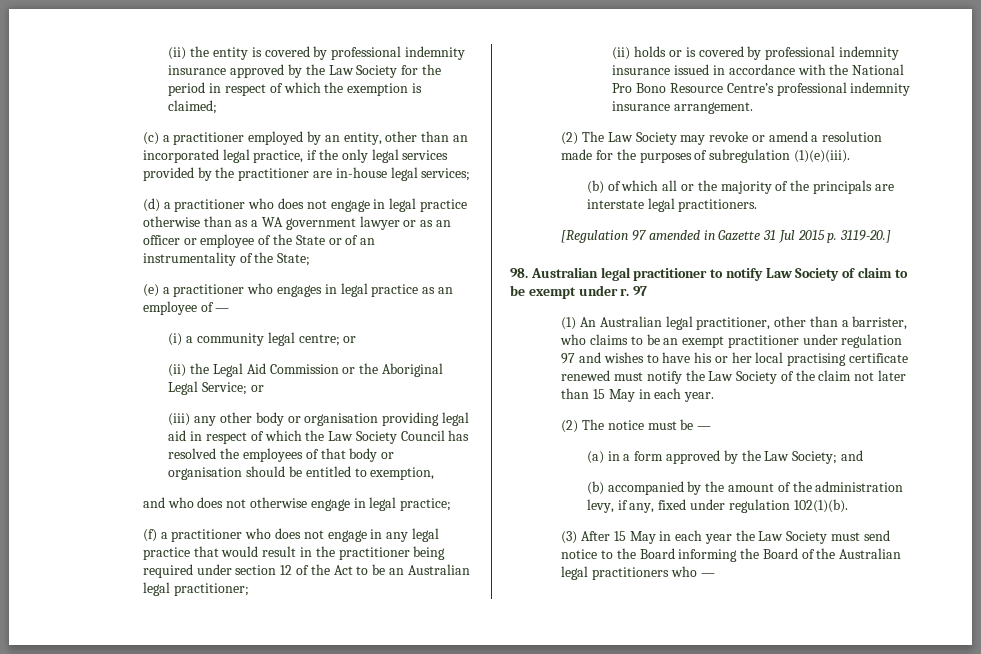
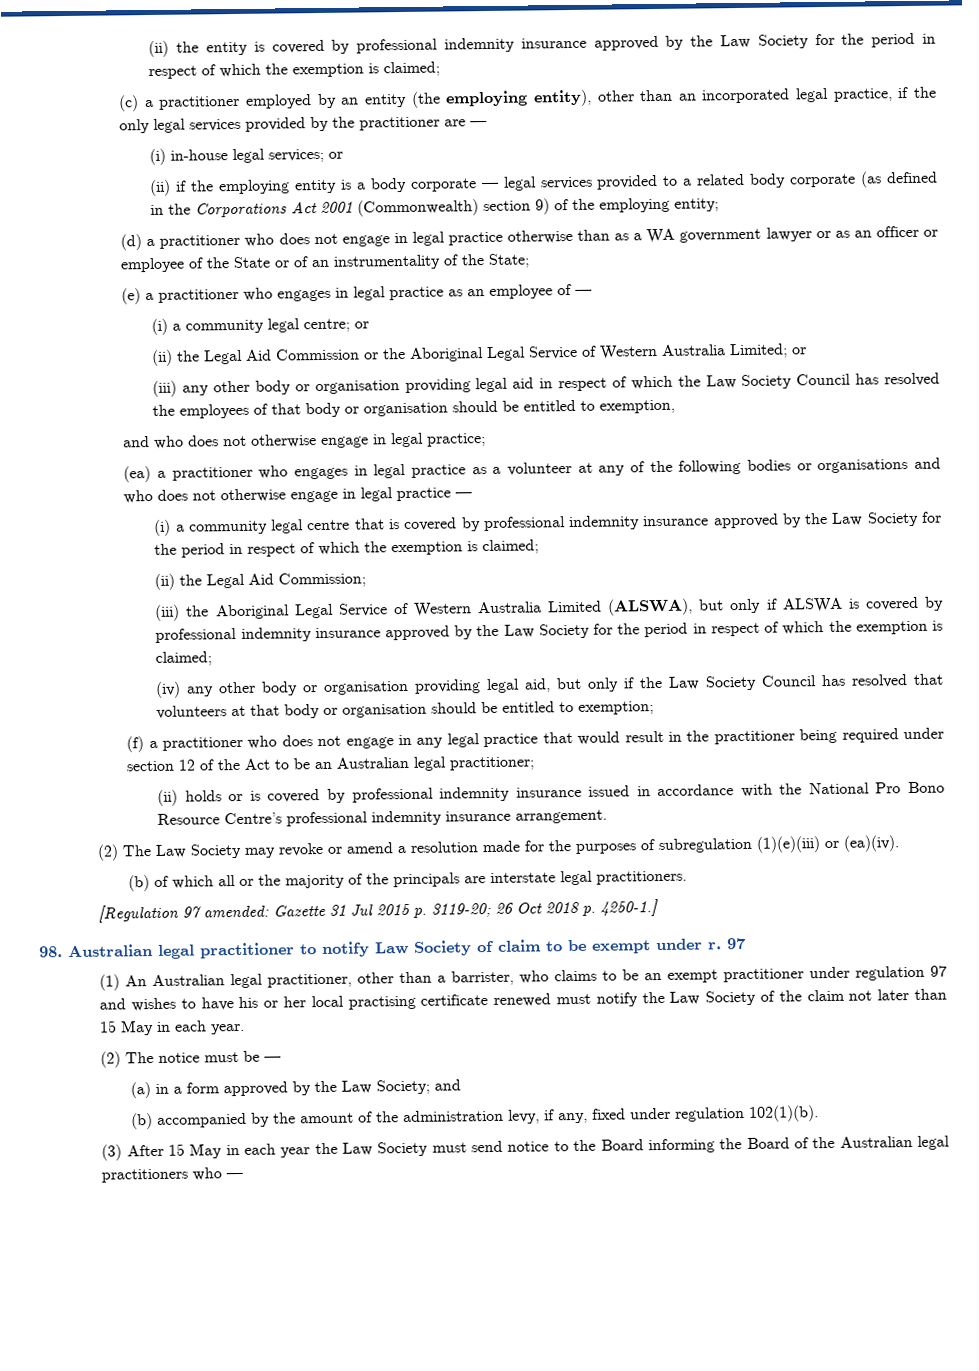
- (c) a practitioner employed by an entity, other than an incorporated legal practice, if the only legal services provided by the practitioner are in-house legal services;
+ (c) a practitioner employed by an entity (the employing entity), other than an incorporated legal practice, if the only legal services provided by the practitioner are —
+ (i) in-house legal services; or
+ (ii) if the employing entity is a body corporate — legal services provided to a related body corporate (as defined in the Corporations Act 2001 (Commonwealth) section 9) of the employing entity;
- (ii) the Legal Aid Commission or the Aboriginal Legal Service; or
+ (ii) the Legal Aid Commission or the Aboriginal Legal Service of Western Australia Limited; or
+ (ea) a practitioner who engages in legal practice as a volunteer at any of the following bodies or organisations and who does not otherwise engage in legal practice —
+ (i) a community legal centre that is covered by professional indemnity insurance approved by the Law Society for the period in respect of which the exemption is claimed;
+ (ii) the Legal Aid Commission;
+ (iii) the Aboriginal Legal Service of Western Australia Limited (ALSWA), but only if ALSWA is covered by professional indemnity insurance approved by the Law Society for the period in respect of which the exemption is claimed;
+ (iv) any other body or organisation providing legal aid, but only if the Law Society Council has resolved that volunteers at that body or organisation should be entitled to exemption;
- (2) The Law Society may revoke or amend a resolution made for the purposes of subregulation (1)(e)(iii).
+ (2) The Law Society may revoke or amend a resolution made for the purposes of subregulation (1)(e)(iii) or (ea)(iv).
- [Regulation 97 amended in Gazette 31 Jul 2015 p. 3119-20.]
+ [Regulation 97 amended: Gazette 31 Jul 2015 p. 3119-20; 26 Oct 2018 p. 4250-1.]

